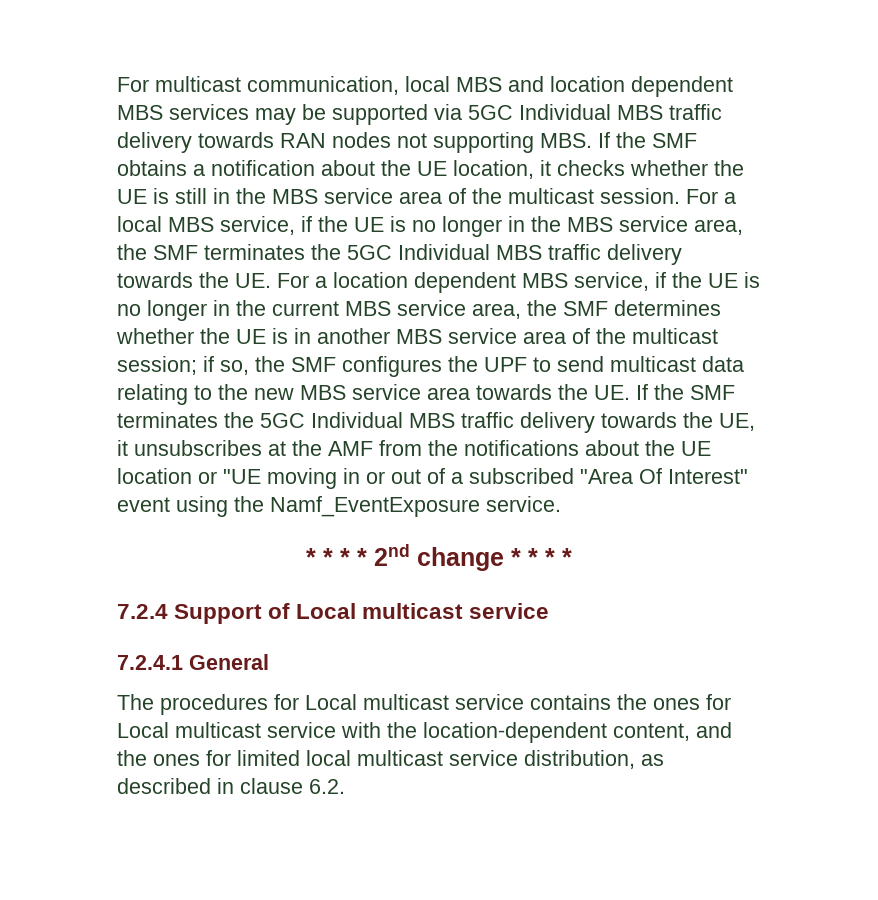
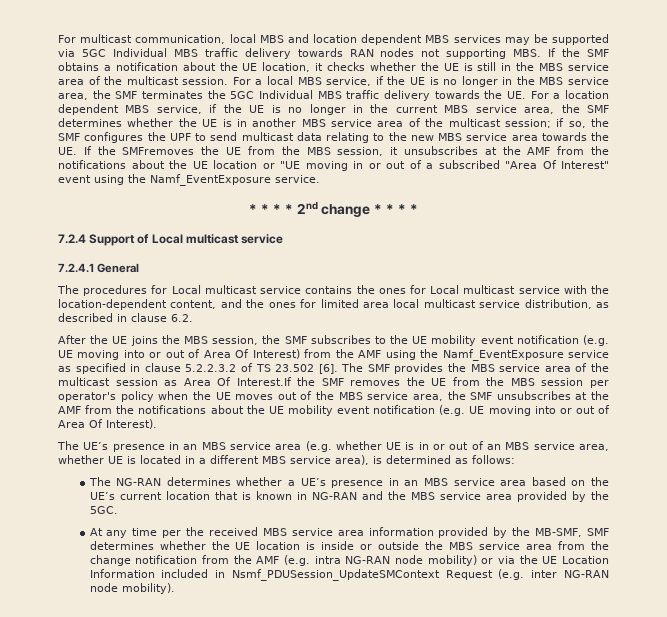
- if so, the SMF configures the UPF to send multicast data relating to the new MBS service area towards the UE. If the SMF terminates the 5GC Individual MBS traffic delivery towards the UE, it unsubscribes at the AMF from the notifications about the UE location or "UE moving in or out of a subscribed "Area Of Interest" event using the Namf_EventExposure service.
+ if so, the SMF configures the UPF to send multicast data relating to the new MBS service area towards the UE. If the SMFremoves the UE from the MBS session, it unsubscribes at the AMF from the notifications about the UE location or "UE moving in or out of a subscribed "Area Of Interest" event using the Namf_EventExposure service.
- The procedures for Local multicast service contains the ones for Local multicast service with the location-dependent content, and the ones for limited local multicast service distribution, as described in clause 6.2.
+ The procedures for Local multicast service contains the ones for Local multicast service with the location-dependent content, and the ones for limited area local multicast service distribution, as described in clause 6.2.
+ After the UE joins the MBS session, the SMF subscribes to the UE mobility event notification (e.g. UE moving into or out of Area Of Interest) from the AMF using the Namf_EventExposure service as specified in clause 5.2.2.3.2 of TS 23.502 [6]. The SMF provides the MBS service area of the multicast session as Area Of Interest.If the SMF removes the UE from the MBS session per operator's policy when the UE moves out of the MBS service area, the SMF unsubscribes at the AMF from the notifications about the UE mobility event notification (e.g. UE moving into or out of Area Of Interest).
+ The UE’s presence in an MBS service area (e.g. whether UE is in or out of an MBS service area, whether UE is located in a different MBS service area), is determined as follows:
+ The NG-RAN determines whether a UE’s presence in an MBS service area based on the UE’s current location that is known in NG-RAN and the MBS service area provided by the 5GC.
+ At any time per the received MBS service area information provided by the MB-SMF, SMF determines whether the UE location is inside or outside the MBS service area from the change notification from the AMF (e.g. intra NG-RAN node mobility) or via the UE Location Information included in Nsmf_PDUSession_UpdateSMContext Request (e.g. inter NG-RAN node mobility).

